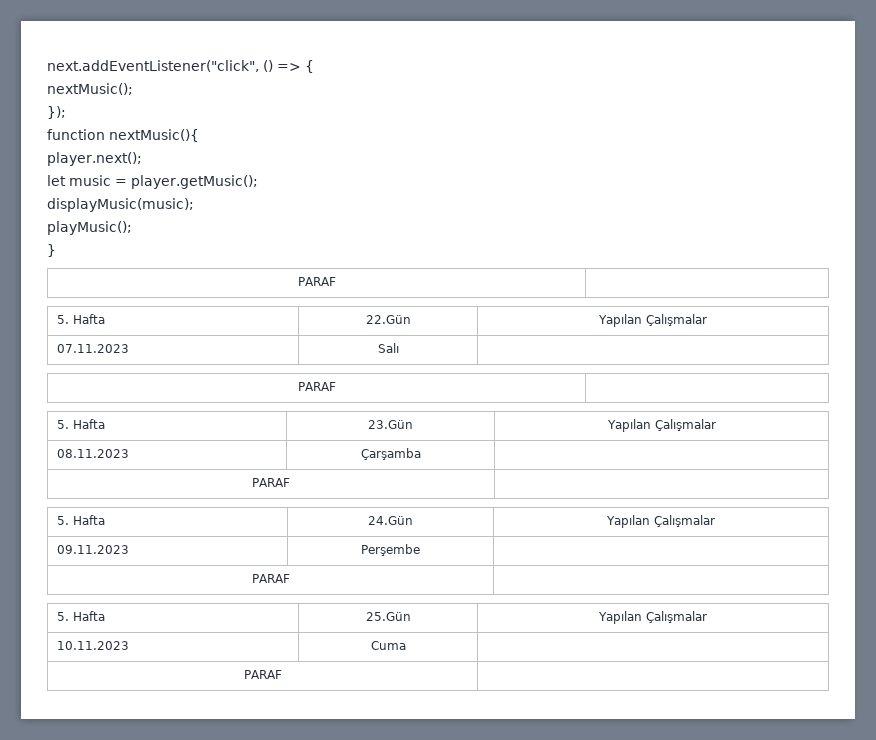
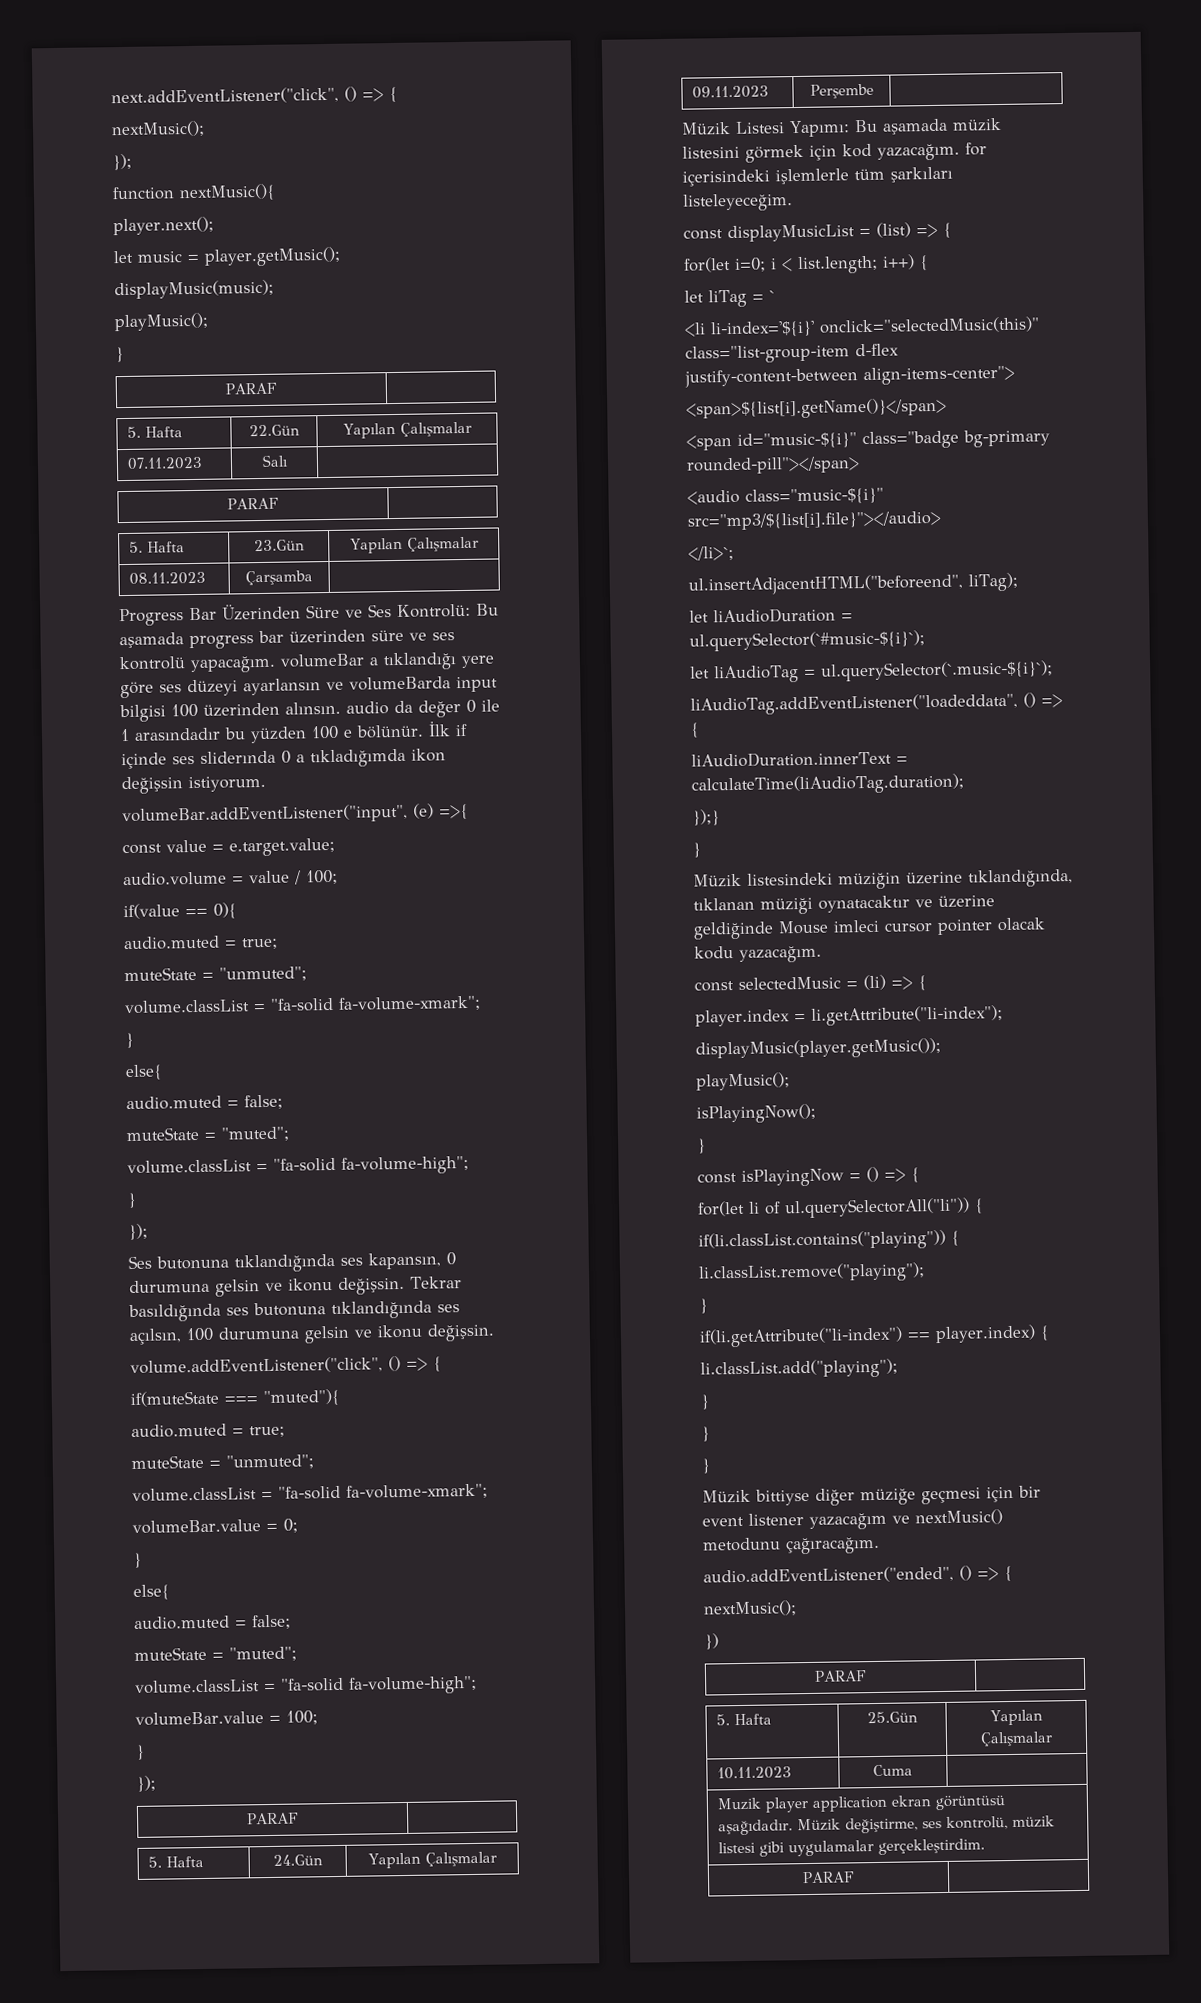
+ Progress Bar Üzerinden Süre ve Ses Kontrolü: Bu aşamada progress bar üzerinden süre ve ses kontrolü yapacağım. volumeBar a tıklandığı yere göre ses düzeyi ayarlansın ve volumeBarda input bilgisi 100 üzerinden alınsın. audio da değer 0 ile 1 arasındadır bu yüzden 100 e bölünür. İlk if içinde ses sliderında 0 a tıkladığımda ikon değişsin istiyorum.
+ volumeBar.addEventListener("input", (e) =>{
+ const value = e.target.value;
+ audio.volume = value / 100;
+ if(value == 0){
+ audio.muted = true;
+ muteState = "unmuted";
+ volume.classList = "fa-solid fa-volume-xmark";
+ }
+ else{
+ audio.muted = false;
+ muteState = "muted";
+ volume.classList = "fa-solid fa-volume-high";
+ }
+ });
+ Ses butonuna tıklandığında ses kapansın, 0 durumuna gelsin ve ikonu değişsin. Tekrar basıldığında ses butonuna tıklandığında ses açılsın, 100 durumuna gelsin ve ikonu değişsin.
+ volume.addEventListener("click", () => {
+ if(muteState === "muted"){
+ audio.muted = true;
+ muteState = "unmuted";
+ volume.classList = "fa-solid fa-volume-xmark";
+ volumeBar.value = 0;
+ }
+ else{
+ audio.muted = false;
+ muteState = "muted";
+ volume.classList = "fa-solid fa-volume-high";
+ volumeBar.value = 100;
+ }
+ });
+ Müzik Listesi Yapımı: Bu aşamada müzik listesini görmek için kod yazacağım. for içerisindeki işlemlerle tüm şarkıları listeleyeceğim.
+ const displayMusicList = (list) => {
+ for(let i=0; i < list.length; i++) {
+ let liTag = `
+ <li li-index='${i}' onclick="selectedMusic(this)" class="list-group-item d-flex justify-content-between align-items-center">
+ <span>${list[i].getName()}</span>
+ <span id="music-${i}" class="badge bg-primary rounded-pill"></span>
+ <audio class="music-${i}" src="mp3/${list[i].file}"></audio>
+ </li>`;
+ ul.insertAdjacentHTML("beforeend", liTag);
+ let liAudioDuration = ul.querySelector(`#music-${i}`);
+ let liAudioTag = ul.querySelector(`.music-${i}`);
+ liAudioTag.addEventListener("loadeddata", () => {
+ liAudioDuration.innerText = calculateTime(liAudioTag.duration);
+ });}
+ }
+ Müzik listesindeki müziğin üzerine tıklandığında, tıklanan müziği oynatacaktır ve üzerine geldiğinde Mouse imleci cursor pointer olacak kodu yazacağım.
+ const selectedMusic = (li) => {
+ player.index = li.getAttribute("li-index");
+ displayMusic(player.getMusic());
+ playMusic();
+ isPlayingNow();
+ }
+ const isPlayingNow = () => {
+ for(let li of ul.querySelectorAll("li")) {
+ if(li.classList.contains("playing")) {
+ li.classList.remove("playing");
+ }
+ if(li.getAttribute("li-index") == player.index) {
+ li.classList.add("playing");
+ }
+ }
+ }
+ Müzik bittiyse diğer müziğe geçmesi için bir event listener yazacağım ve nextMusic() metodunu çağıracağım.
+ audio.addEventListener("ended", () => {
+ nextMusic();
+ })
+ Muzik player application ekran görüntüsü aşağıdadır. Müzik değiştirme, ses kontrolü, müzik listesi gibi uygulamalar gerçekleştirdim.

